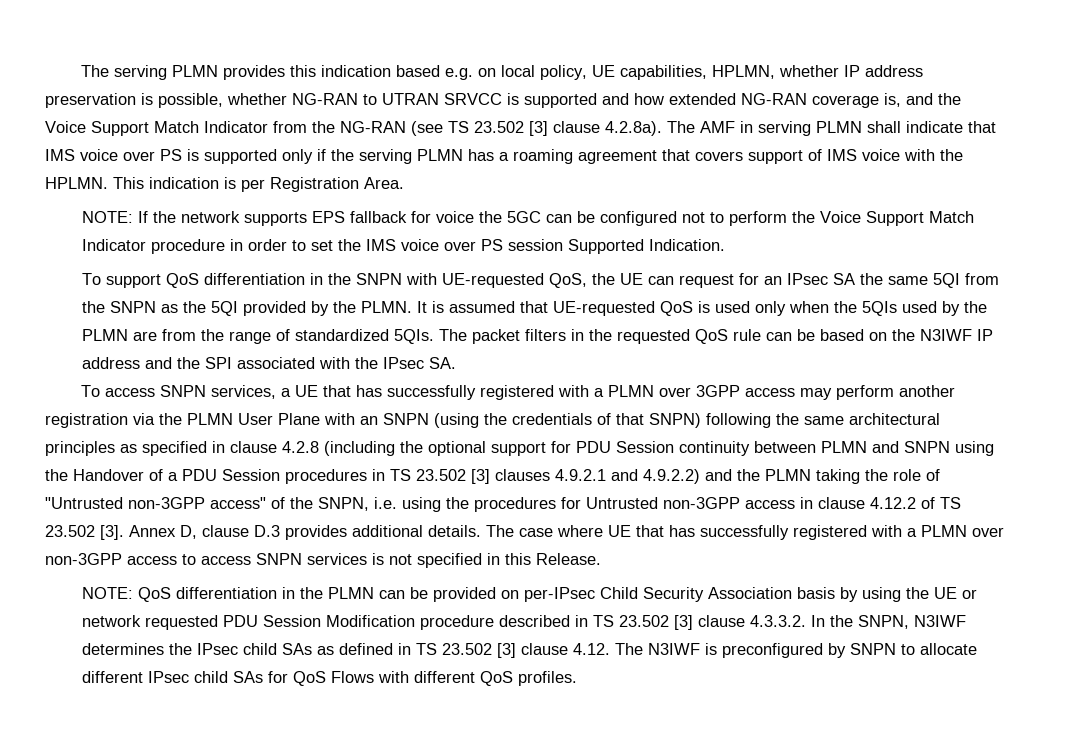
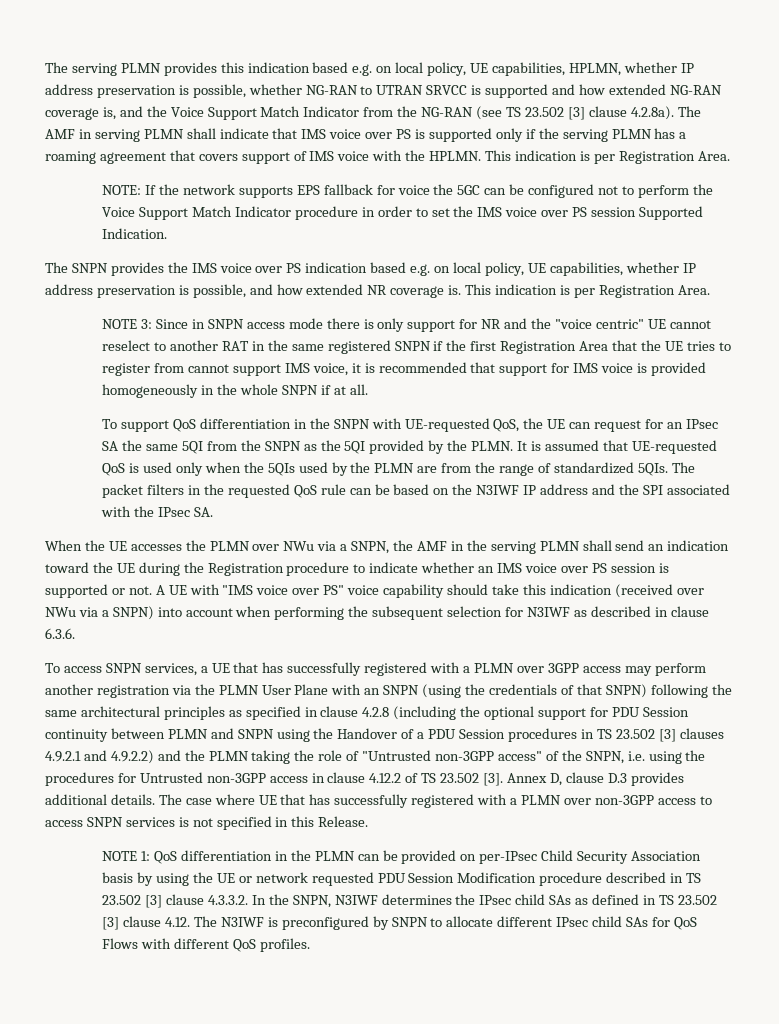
+ The SNPN provides the IMS voice over PS indication based e.g. on local policy, UE capabilities, whether IP address preservation is possible, and how extended NR coverage is. This indication is per Registration Area.
+ NOTE 3: Since in SNPN access mode there is only support for NR and the "voice centric" UE cannot reselect to another RAT in the same registered SNPN if the first Registration Area that the UE tries to register from cannot support IMS voice, it is recommended that support for IMS voice is provided homogeneously in the whole SNPN if at all.
+ When the UE accesses the PLMN over NWu via a SNPN, the AMF in the serving PLMN shall send an indication toward the UE during the Registration procedure to indicate whether an IMS voice over PS session is supported or not. A UE with "IMS voice over PS" voice capability should take this indication (received over NWu via a SNPN) into account when performing the subsequent selection for N3IWF as described in clause 6.3.6.
  The case where UE that has successfully registered with a PLMN over non-3GPP access to access SNPN services is not specified in this Release.
- NOTE:
+ NOTE 1:

